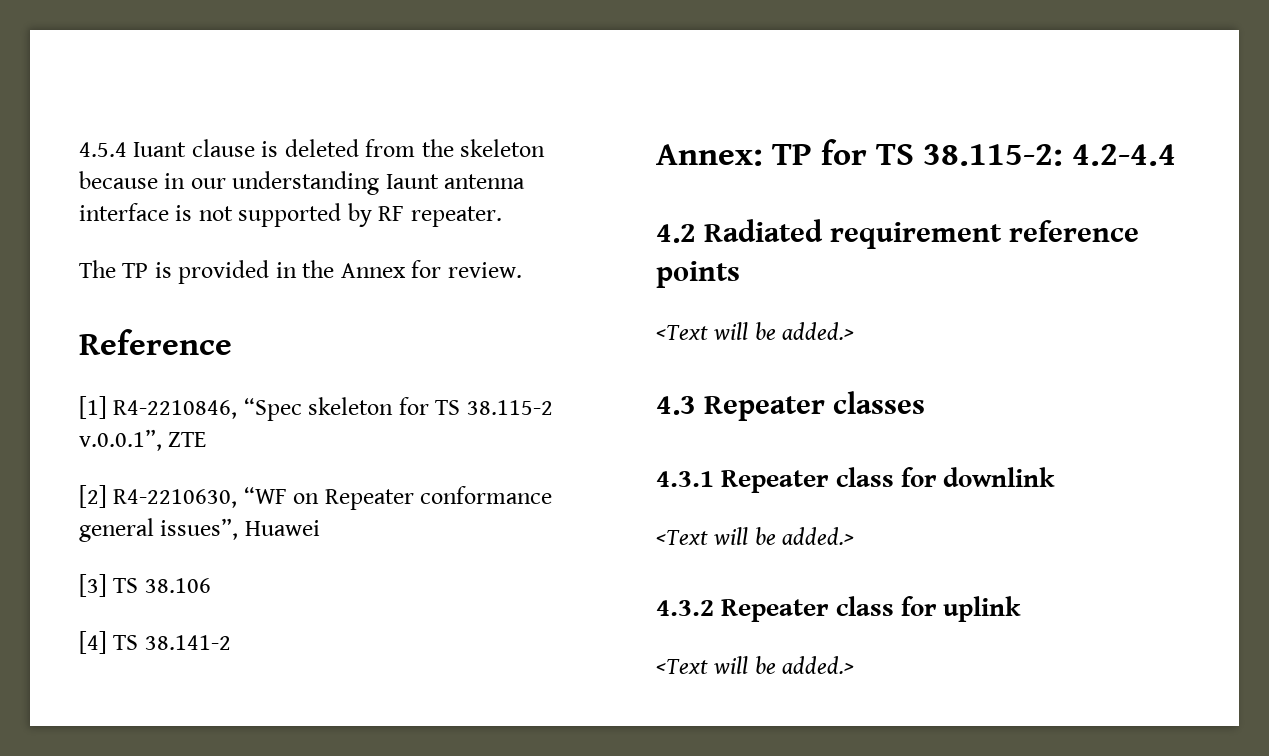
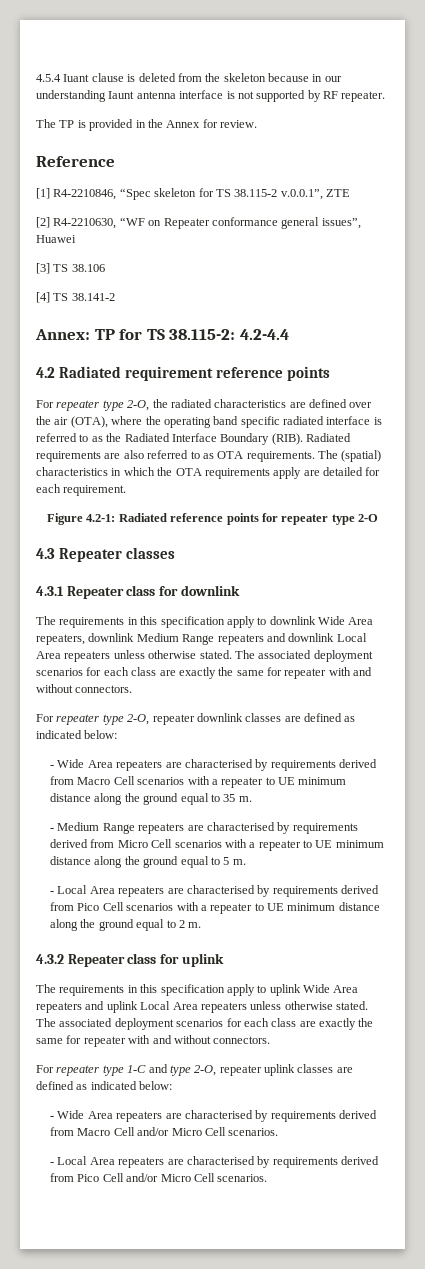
  4.2 Radiated requirement reference points
- <Text will be added.>
+ For repeater type 2-O, the radiated characteristics are defined over the air (OTA), where the operating band specific radiated interface is referred to as the Radiated Interface Boundary (RIB). Radiated requirements are also referred to as OTA requirements. The (spatial) characteristics in which the OTA requirements apply are detailed for each requirement.
+ Figure 4.2-1: Radiated reference points for repeater type 2-O
  4.3.1 Repeater class for downlink
- <Text will be added.>
+ The requirements in this specification apply to downlink Wide Area repeaters, downlink Medium Range repeaters and downlink Local Area repeaters unless otherwise stated. The associated deployment scenarios for each class are exactly the same for repeater with and without connectors.
+ For repeater type 2-O, repeater downlink classes are defined as indicated below:
+ - Wide Area repeaters are characterised by requirements derived from Macro Cell scenarios with a repeater to UE minimum distance along the ground equal to 35 m.
+ - Medium Range repeaters are characterised by requirements derived from Micro Cell scenarios with a repeater to UE minimum distance along the ground equal to 5 m.
+ - Local Area repeaters are characterised by requirements derived from Pico Cell scenarios with a repeater to UE minimum distance along the ground equal to 2 m.
  4.3.2 Repeater class for uplink
- <Text will be added.>
+ The requirements in this specification apply to uplink Wide Area repeaters and uplink Local Area repeaters unless otherwise stated. The associated deployment scenarios for each class are exactly the same for repeater with and without connectors.
+ For repeater type 1-C and type 2-O, repeater uplink classes are defined as indicated below:
+ - Wide Area repeaters are characterised by requirements derived from Macro Cell and/or Micro Cell scenarios.
+ - Local Area repeaters are characterised by requirements derived from Pico Cell and/or Micro Cell scenarios.

